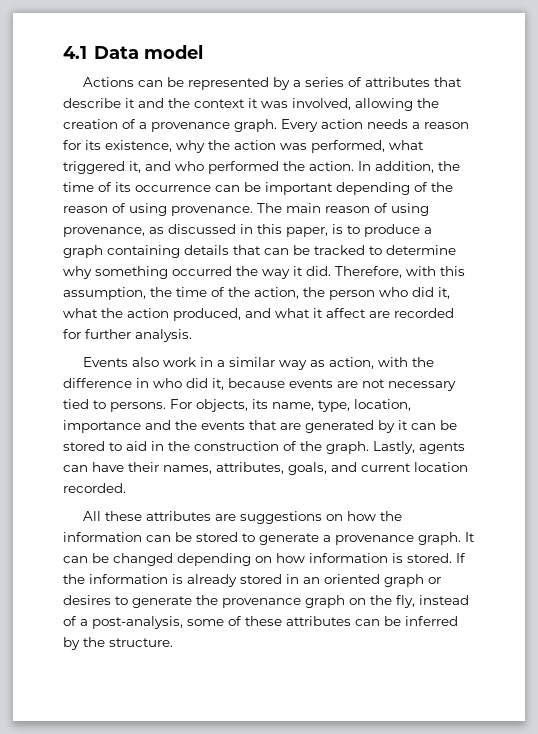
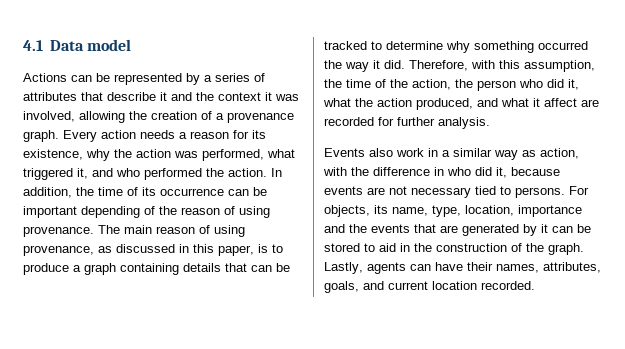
- All these attributes are suggestions on how the information can be stored to generate a provenance graph. It can be changed depending on how information is stored. If the information is already stored in an oriented graph or desires to generate the provenance graph on the fly, instead of a post-analysis, some of these attributes can be inferred by the structure.

